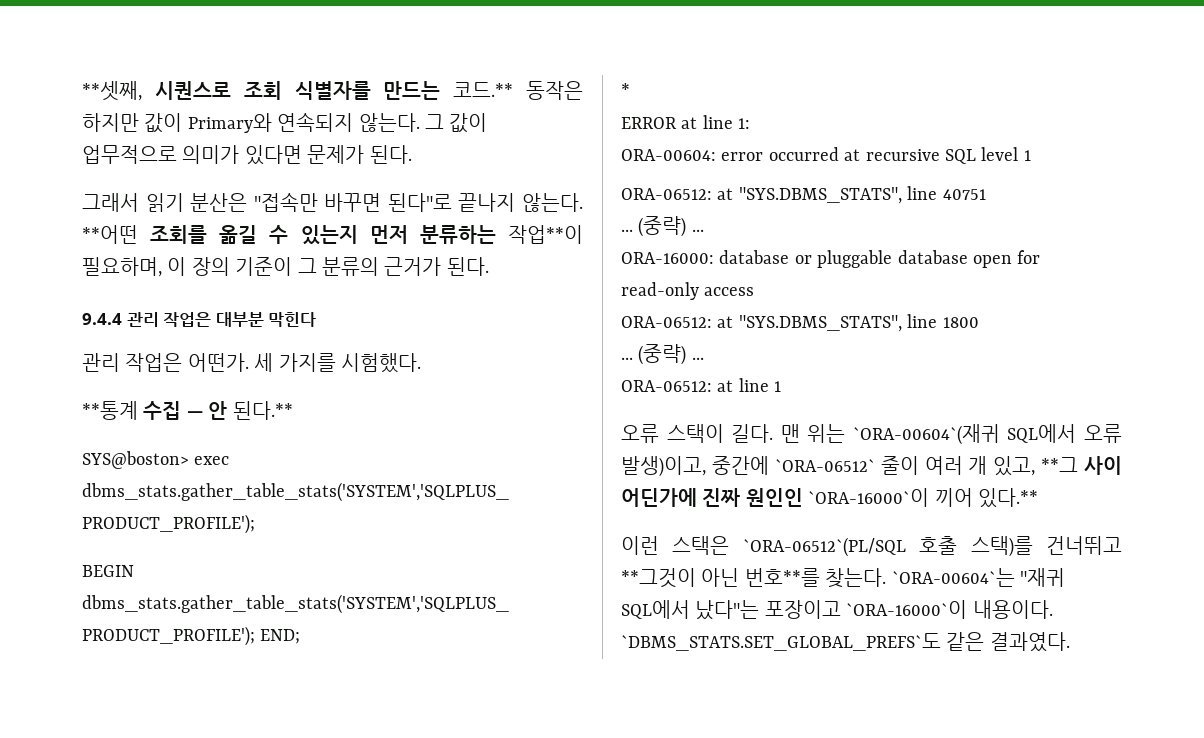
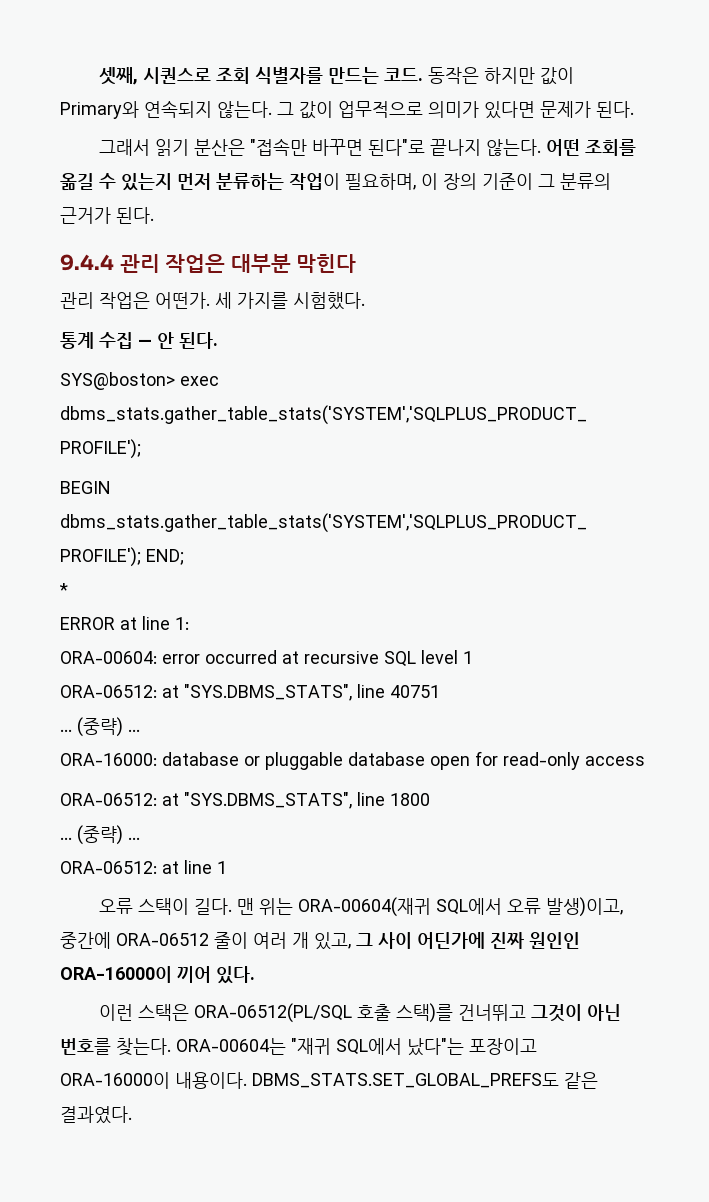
- **셋째, 시퀀스로 조회 식별자를 만드는 코드.** 동작은 하지만 값이 Primary와 연속되지 않는다.
+ 셋째, 시퀀스로 조회 식별자를 만드는 코드. 동작은 하지만 값이 Primary와 연속되지 않는다.
- **어떤 조회를 옮길 수 있는지 먼저 분류하는 작업**이 필요하며, 이 장의 기준이 그 분류의 근거가 된다.
+ 어떤 조회를 옮길 수 있는지 먼저 분류하는 작업이 필요하며, 이 장의 기준이 그 분류의 근거가 된다.
- **통계 수집 — 안 된다.**
+ 통계 수집 — 안 된다.
- 맨 위는 `ORA-00604`(재귀 SQL에서 오류 발생)이고, 중간에 `ORA-06512` 줄이 여러 개 있고, **그 사이 어딘가에 진짜 원인인 `ORA-16000`이 끼어 있다.**
+ 맨 위는 ORA-00604(재귀 SQL에서 오류 발생)이고, 중간에 ORA-06512 줄이 여러 개 있고, 그 사이 어딘가에 진짜 원인인 ORA-16000이 끼어 있다.
- 이런 스택은 `ORA-06512`(PL/SQL 호출 스택)를 건너뛰고 **그것이 아닌 번호**를 찾는다. `ORA-00604`는 "재귀 SQL에서 났다"는 포장이고 `ORA-16000`이 내용이다. `DBMS_STATS.SET_GLOBAL_PREFS`도 같은 결과였다.
+ 이런 스택은 ORA-06512(PL/SQL 호출 스택)를 건너뛰고 그것이 아닌 번호를 찾는다. ORA-00604는 "재귀 SQL에서 났다"는 포장이고 ORA-16000이 내용이다. DBMS_STATS.SET_GLOBAL_PREFS도 같은 결과였다.

